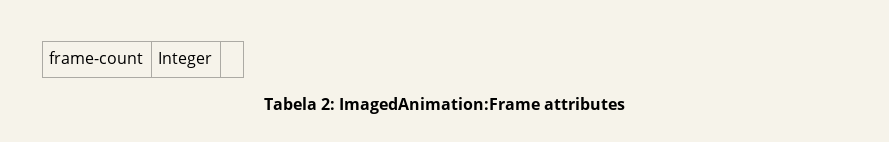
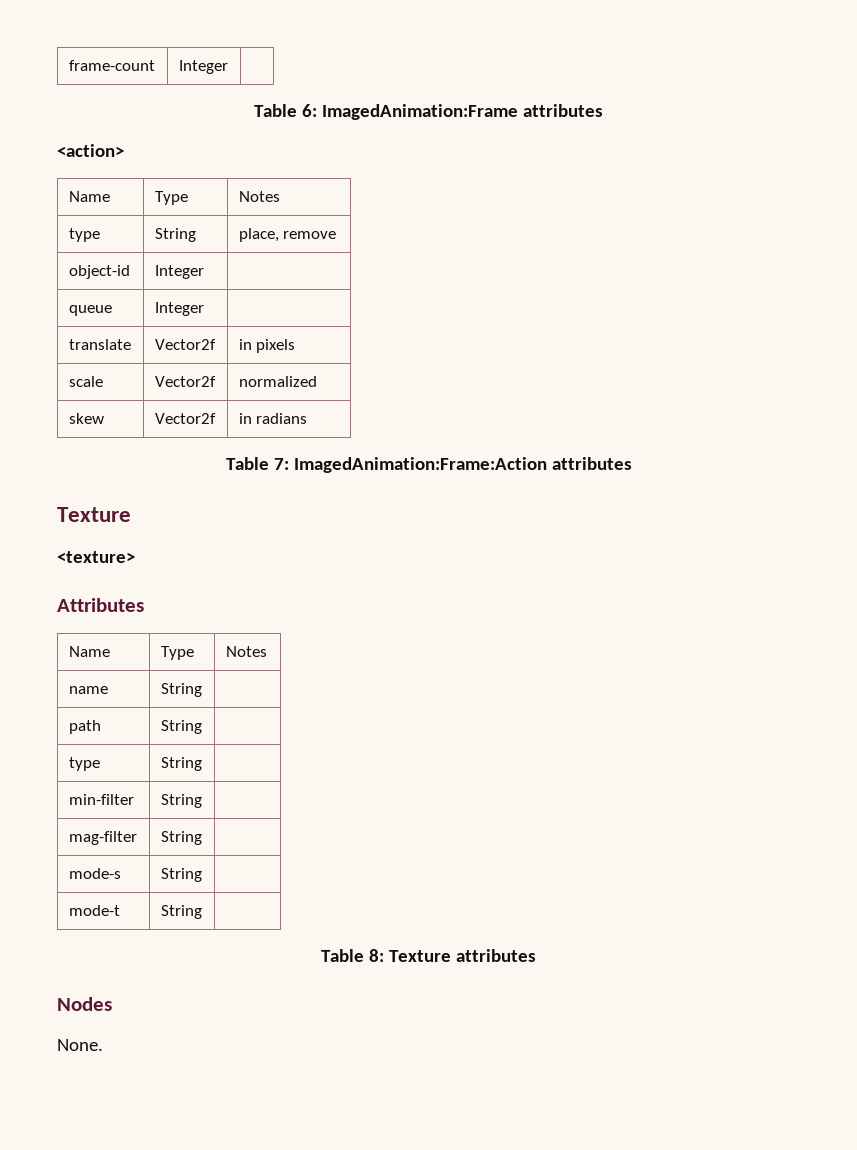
- Tabela 2: ImagedAnimation:Frame attributes
+ Table 6: ImagedAnimation:Frame attributes
+ <action>
+ Name | Type | Notes
+ type | String | place, remove
+ object-id | Integer |
+ queue | Integer |
+ translate | Vector2f | in pixels
+ scale | Vector2f | normalized
+ skew | Vector2f | in radians
+ Table 7: ImagedAnimation:Frame:Action attributes
+ Texture
+ <texture>
+ Attributes
+ Name | Type | Notes
+ name | String |
+ path | String |
+ type | String |
+ min-filter | String |
+ mag-filter | String |
+ mode-s | String |
+ mode-t | String |
+ Table 8: Texture attributes
+ Nodes
+ None.

